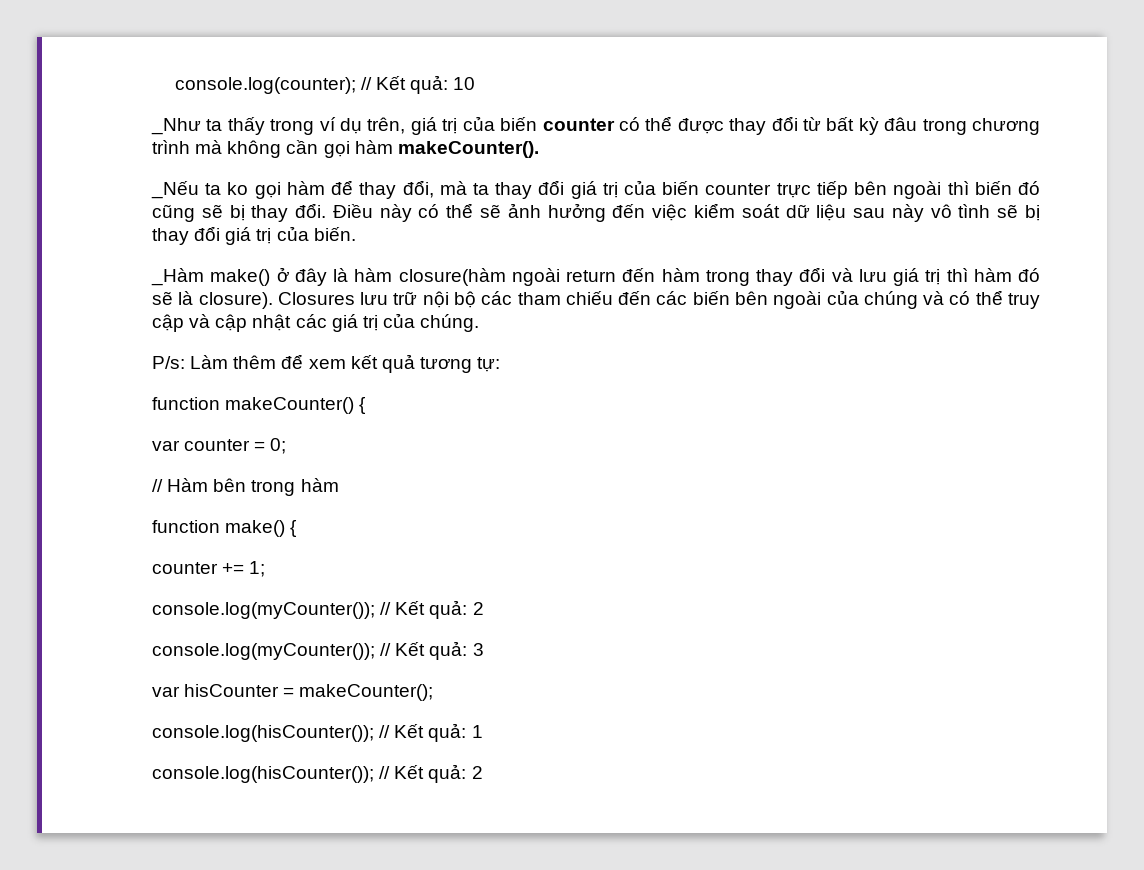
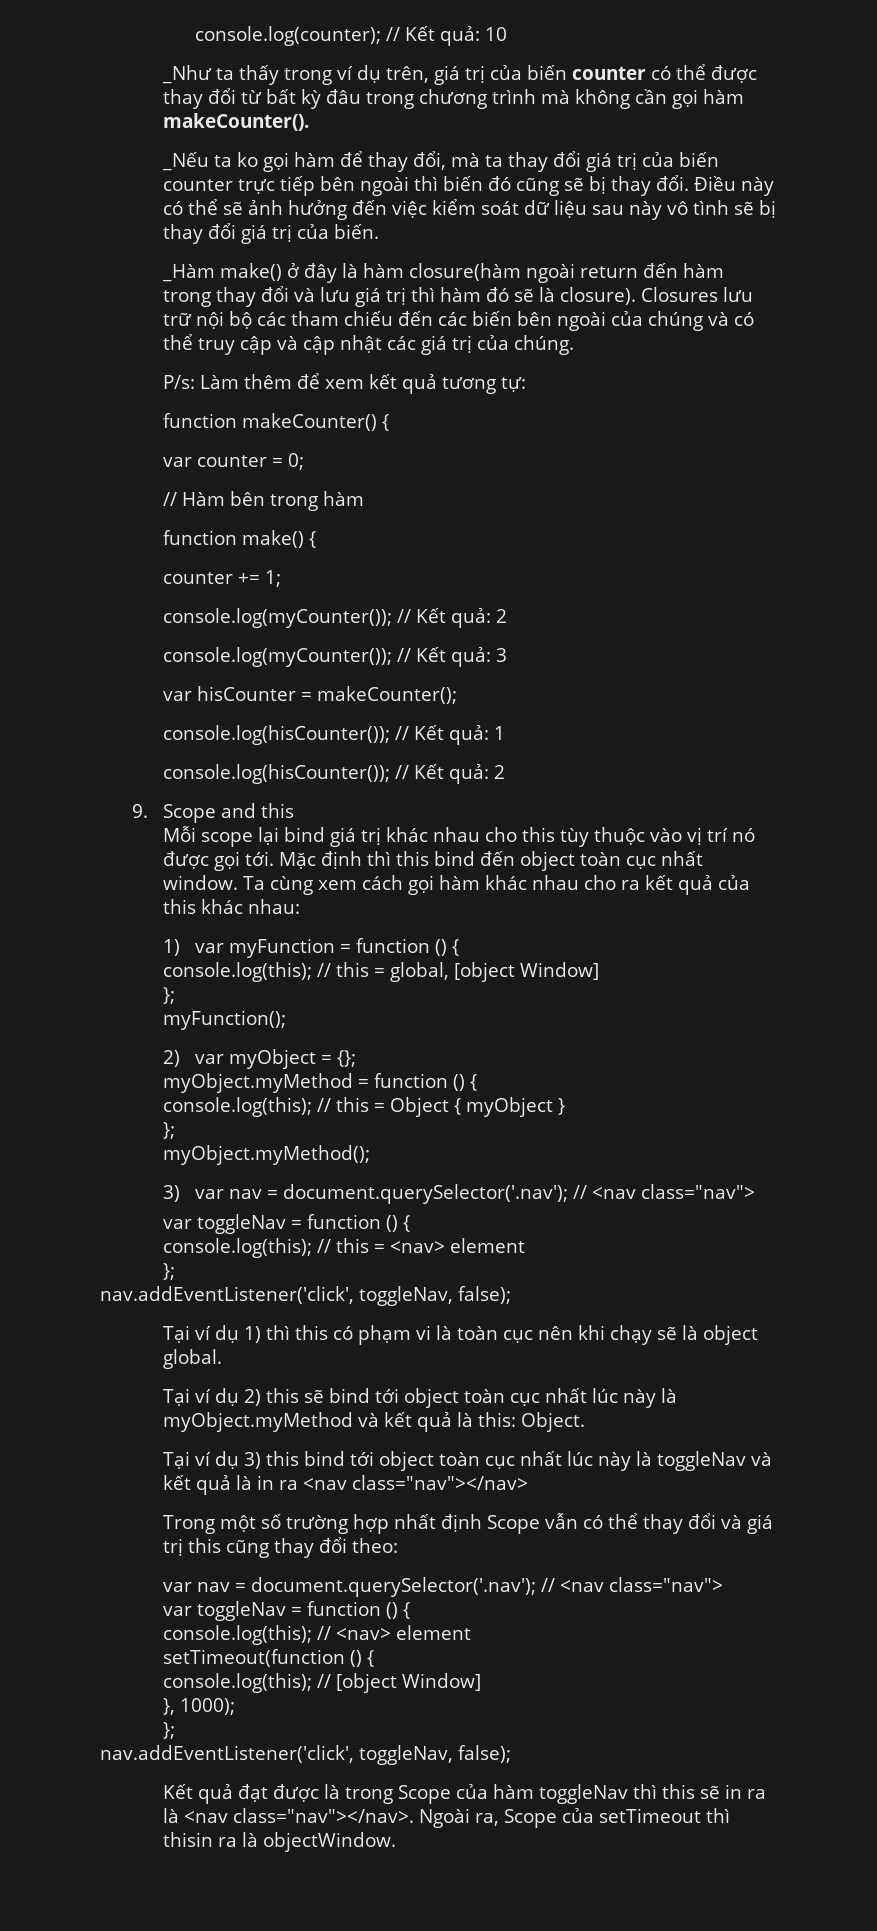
+ 9. Scope and this
+ Mỗi scope lại bind giá trị khác nhau cho this tùy thuộc vào vị trí nó được gọi tới. Mặc định thì this bind đến object toàn cục nhất window. Ta cùng xem cách gọi hàm khác nhau cho ra kết quả của this khác nhau:
+ 1) var myFunction = function () {
+ console.log(this); // this = global, [object Window]
+ };
+ myFunction();
+ 2) var myObject = {};
+ myObject.myMethod = function () {
+ console.log(this); // this = Object { myObject }
+ };
+ myObject.myMethod();
+ 3) var nav = document.querySelector('.nav'); // <nav class="nav">
+ var toggleNav = function () {
+ console.log(this); // this = <nav> element
+ };
+ nav.addEventListener('click', toggleNav, false);
+ Tại ví dụ 1) thì this có phạm vi là toàn cục nên khi chạy sẽ là object global.
+ Tại ví dụ 2) this sẽ bind tới object toàn cục nhất lúc này là myObject.myMethod và kết quả là this: Object.
+ Tại ví dụ 3) this bind tới object toàn cục nhất lúc này là toggleNav và kết quả là in ra <nav class="nav"></nav>
+ Trong một số trường hợp nhất định Scope vẫn có thể thay đổi và giá trị this cũng thay đổi theo:
+ var nav = document.querySelector('.nav'); // <nav class="nav">
+ var toggleNav = function () {
+ console.log(this); // <nav> element
+ setTimeout(function () {
+ console.log(this); // [object Window]
+ }, 1000);
+ };
+ nav.addEventListener('click', toggleNav, false);
+ Kết quả đạt được là trong Scope của hàm toggleNav thì this sẽ in ra là <nav class="nav"></nav>. Ngoài ra, Scope của setTimeout thì thisin ra là objectWindow.

